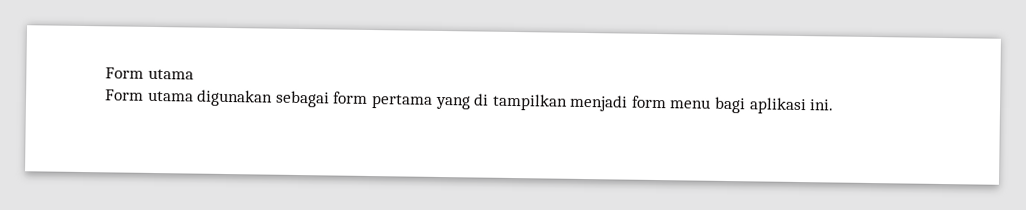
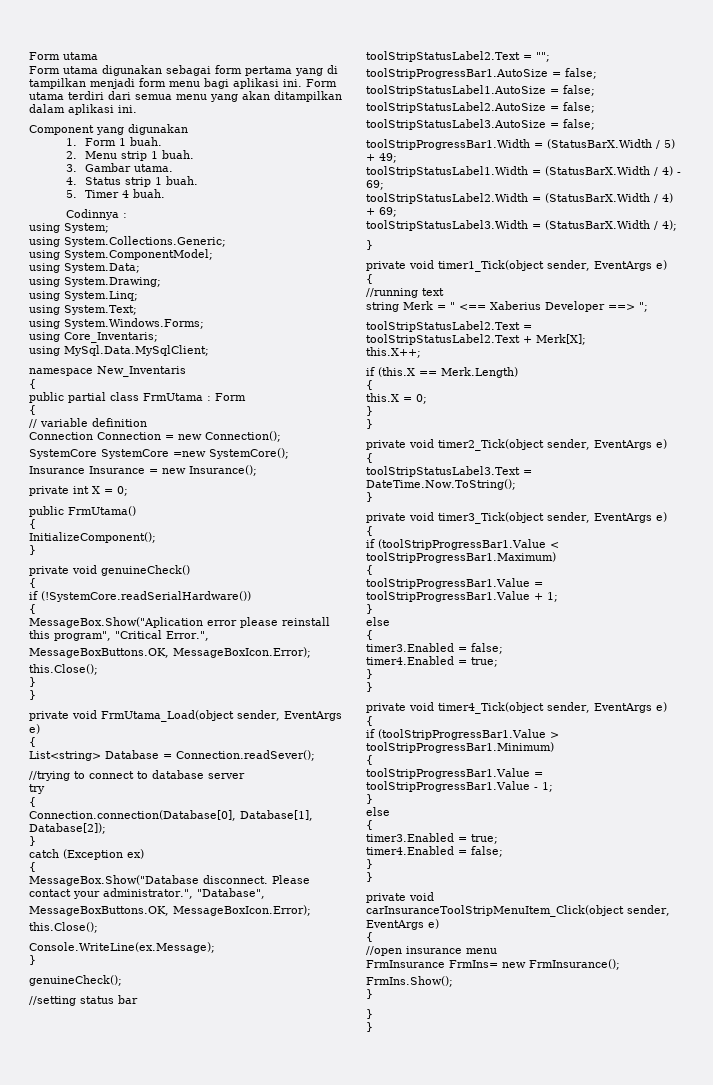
+ Form utama terdiri dari semua menu yang akan ditampilkan dalam aplikasi ini.
+ Component yang digunakan
+ 1. Form 1 buah.
+ 2. Menu strip 1 buah.
+ 3. Gambar utama.
+ 4. Status strip 1 buah.
+ 5. Timer 4 buah.
+ Codinnya :
+ using System;
+ using System.Collections.Generic;
+ using System.ComponentModel;
+ using System.Data;
+ using System.Drawing;
+ using System.Linq;
+ using System.Text;
+ using System.Windows.Forms;
+ using Core_Inventaris;
+ using MySql.Data.MySqlClient;
+ namespace New_Inventaris
+ {
+ public partial class FrmUtama : Form
+ {
+ // variable definition
+ Connection Connection = new Connection();
+ SystemCore SystemCore =new SystemCore();
+ Insurance Insurance = new Insurance();
+ private int X = 0;
+ public FrmUtama()
+ {
+ InitializeComponent();
+ }
+ private void genuineCheck()
+ {
+ if (!SystemCore.readSerialHardware())
+ {
+ MessageBox.Show("Aplication error please reinstall this program", "Critical Error.",
+ MessageBoxButtons.OK, MessageBoxIcon.Error);
+ this.Close();
+ }
+ }
+ private void FrmUtama_Load(object sender, EventArgs e)
+ {
+ List<string> Database = Connection.readSever();
+ //trying to connect to database server
+ try
+ {
+ Connection.connection(Database[0], Database[1], Database[2]);
+ }
+ catch (Exception ex)
+ {
+ MessageBox.Show("Database disconnect. Please contact your administrator.", "Database",
+ MessageBoxButtons.OK, MessageBoxIcon.Error);
+ this.Close();
+ Console.WriteLine(ex.Message);
+ }
+ genuineCheck();
+ //setting status bar
+ toolStripStatusLabel2.Text = "";
+ toolStripProgressBar1.AutoSize = false;
+ toolStripStatusLabel1.AutoSize = false;
+ toolStripStatusLabel2.AutoSize = false;
+ toolStripStatusLabel3.AutoSize = false;
+ toolStripProgressBar1.Width = (StatusBarX.Width / 5) + 49;
+ toolStripStatusLabel1.Width = (StatusBarX.Width / 4) - 69;
+ toolStripStatusLabel2.Width = (StatusBarX.Width / 4) + 69;
+ toolStripStatusLabel3.Width = (StatusBarX.Width / 4);
+ }
+ private void timer1_Tick(object sender, EventArgs e)
+ {
+ //running text
+ string Merk = " <== Xaberius Developer ==> ";
+ toolStripStatusLabel2.Text = toolStripStatusLabel2.Text + Merk[X];
+ this.X++;
+ if (this.X == Merk.Length)
+ {
+ this.X = 0;
+ }
+ }
+ private void timer2_Tick(object sender, EventArgs e)
+ {
+ toolStripStatusLabel3.Text = DateTime.Now.ToString();
+ }
+ private void timer3_Tick(object sender, EventArgs e)
+ {
+ if (toolStripProgressBar1.Value < toolStripProgressBar1.Maximum)
+ {
+ toolStripProgressBar1.Value = toolStripProgressBar1.Value + 1;
+ }
+ else
+ {
+ timer3.Enabled = false;
+ timer4.Enabled = true;
+ }
+ }
+ private void timer4_Tick(object sender, EventArgs e)
+ {
+ if (toolStripProgressBar1.Value > toolStripProgressBar1.Minimum)
+ {
+ toolStripProgressBar1.Value = toolStripProgressBar1.Value - 1;
+ }
+ else
+ {
+ timer3.Enabled = true;
+ timer4.Enabled = false;
+ }
+ }
+ private void carInsuranceToolStripMenuItem_Click(object sender, EventArgs e)
+ {
+ //open insurance menu
+ FrmInsurance FrmIns= new FrmInsurance();
+ FrmIns.Show();
+ }
+ }
+ }

